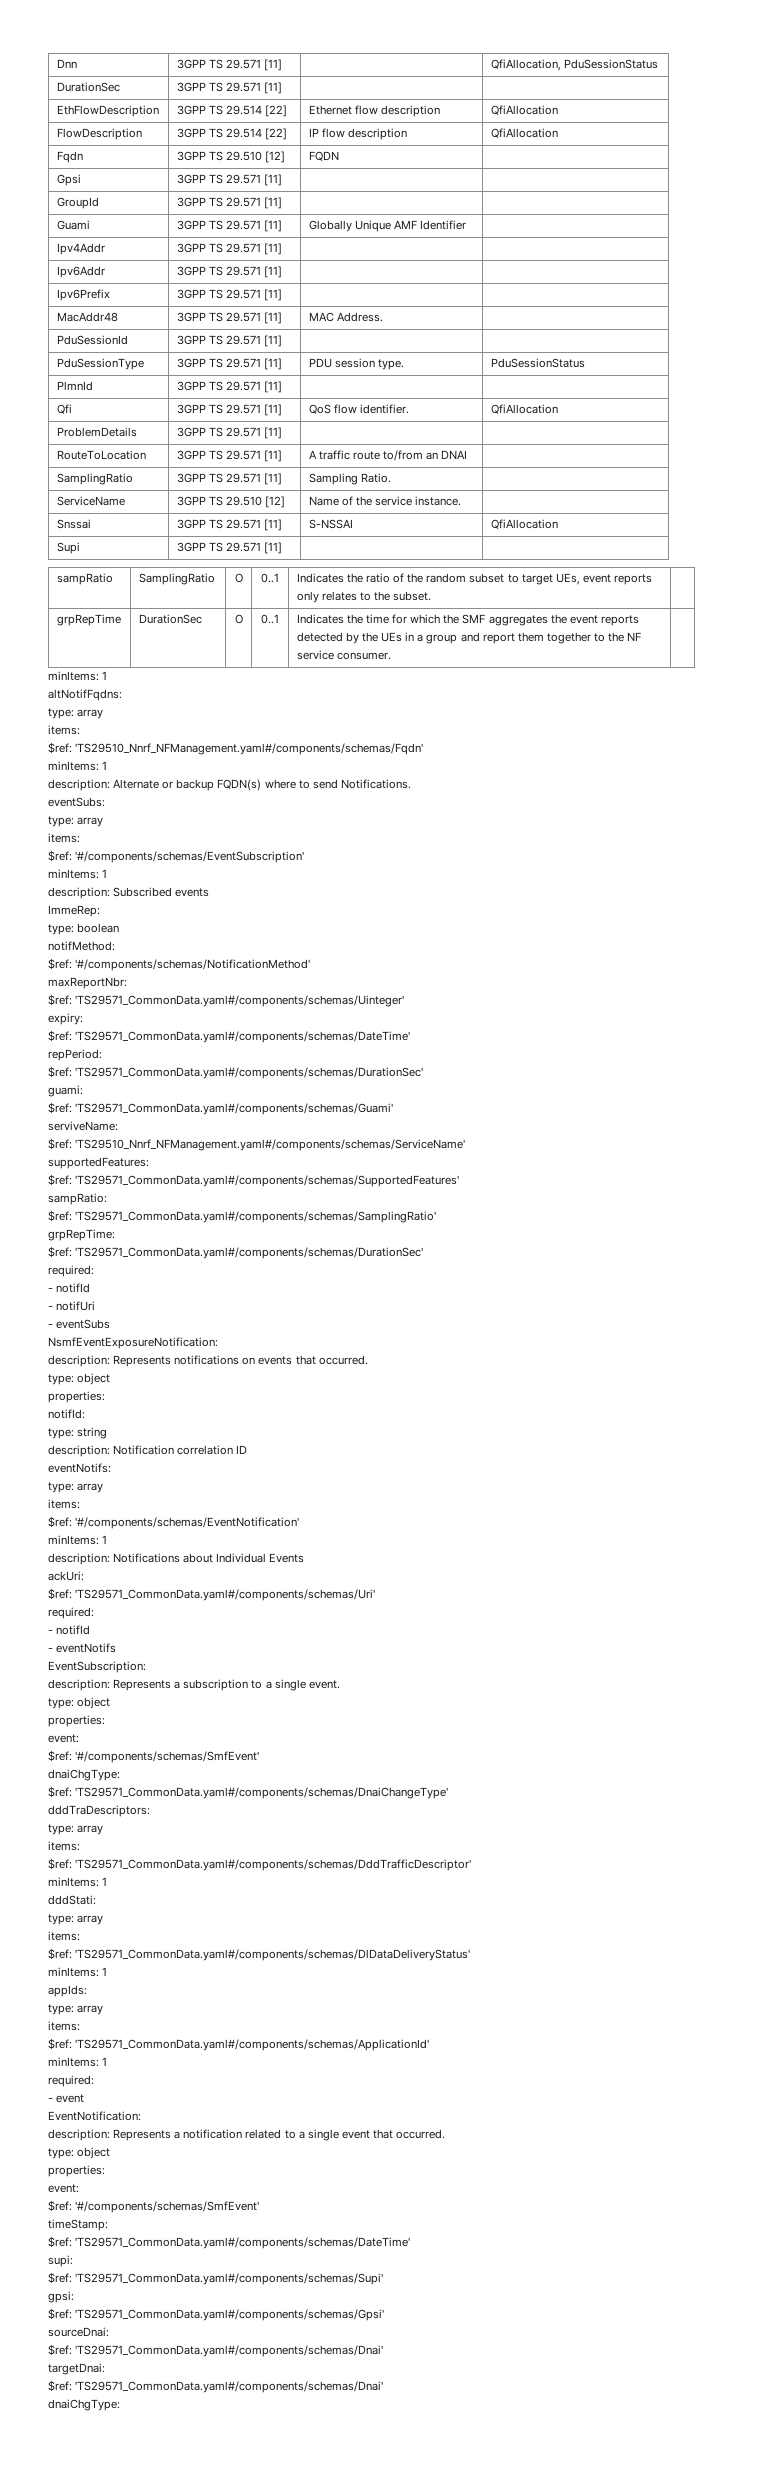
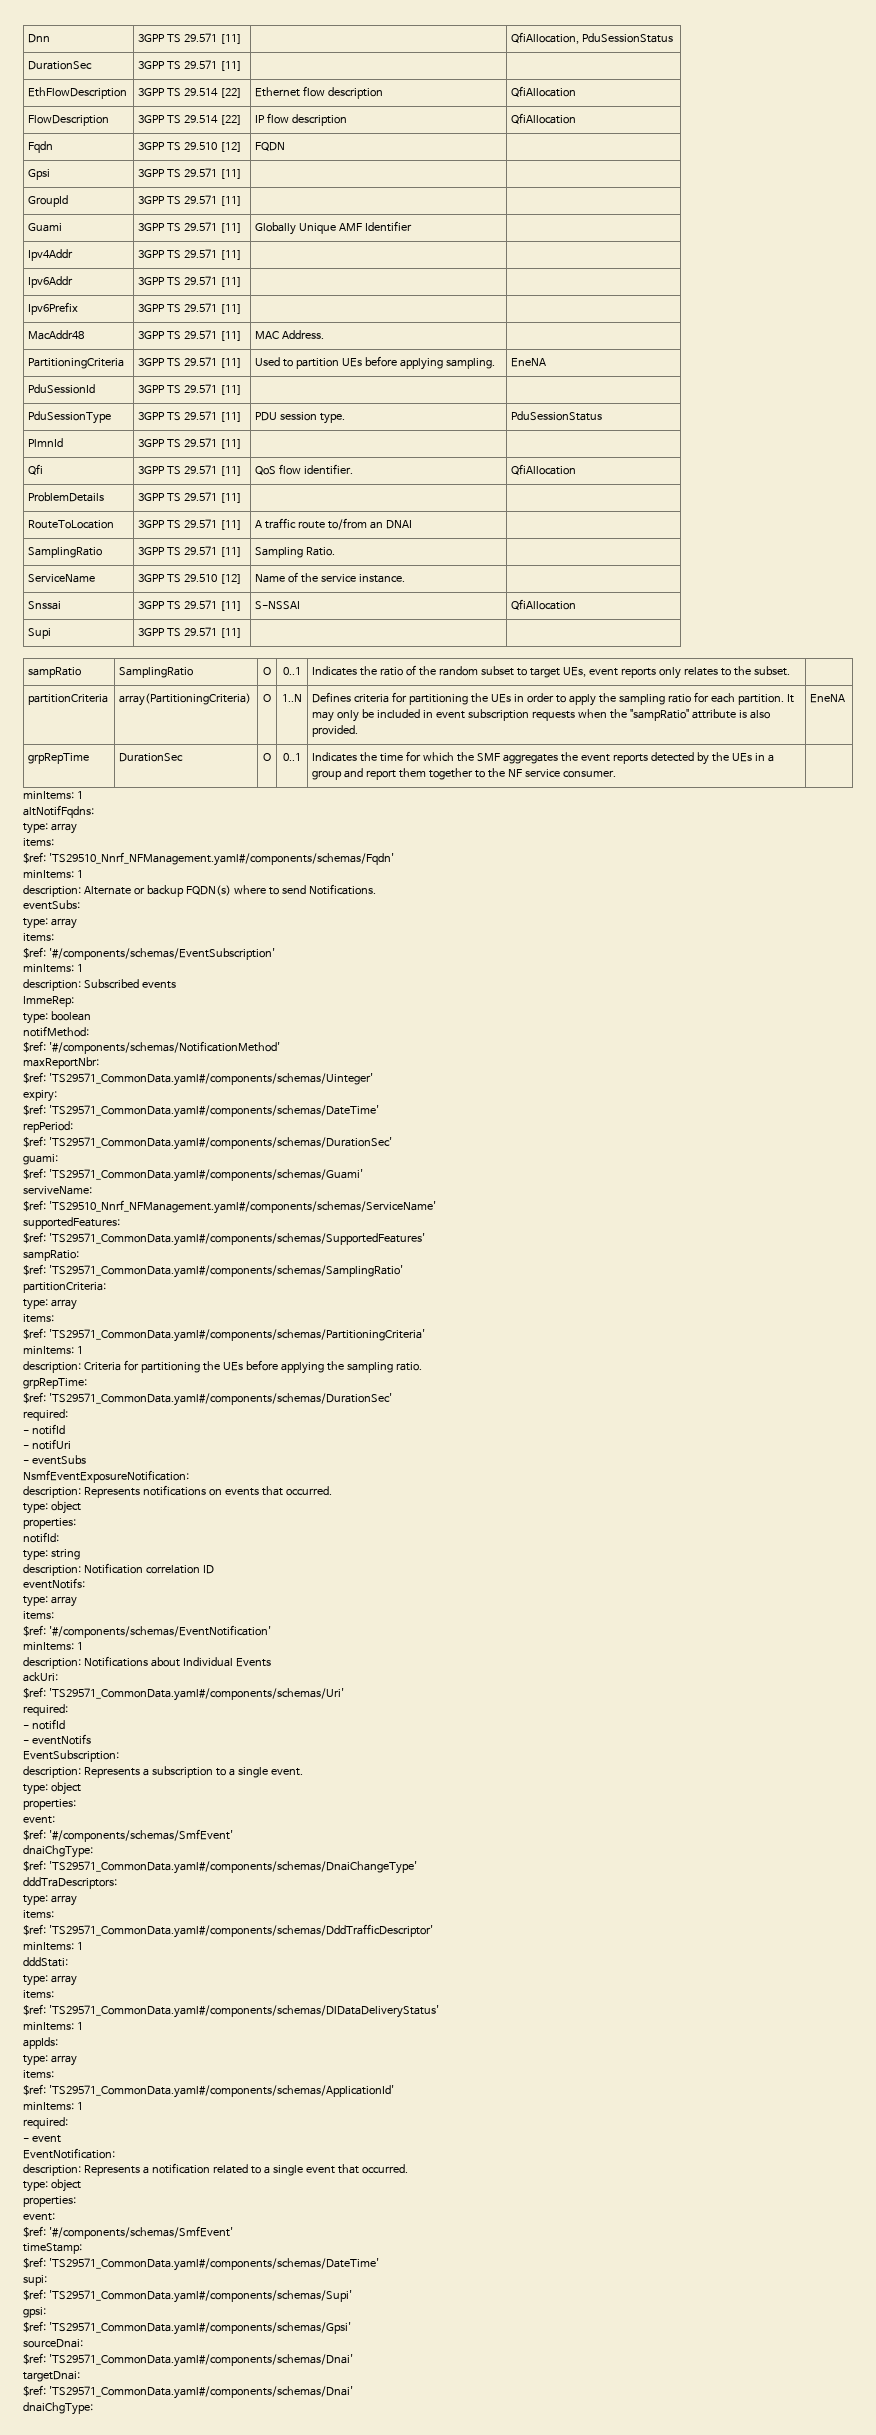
+ PartitioningCriteria | 3GPP TS 29.571 [11] | Used to partition UEs before applying sampling. | EneNA
+ partitionCriteria | array(PartitioningCriteria) | O | 1..N | Defines criteria for partitioning the UEs in order to apply the sampling ratio for each partition. It may only be included in event subscription requests when the "sampRatio" attribute is also provided. | EneNA
+ partitionCriteria:
+ type: array
+ items:
+ $ref: 'TS29571_CommonData.yaml#/components/schemas/PartitioningCriteria'
+ minItems: 1
+ description: Criteria for partitioning the UEs before applying the sampling ratio.

